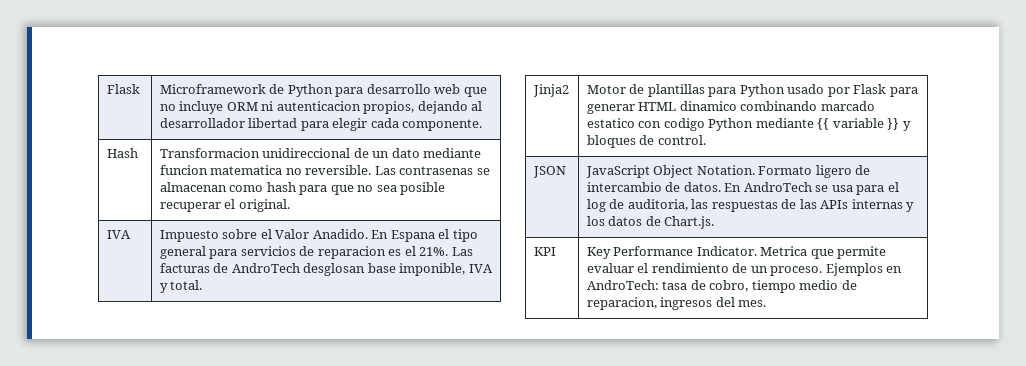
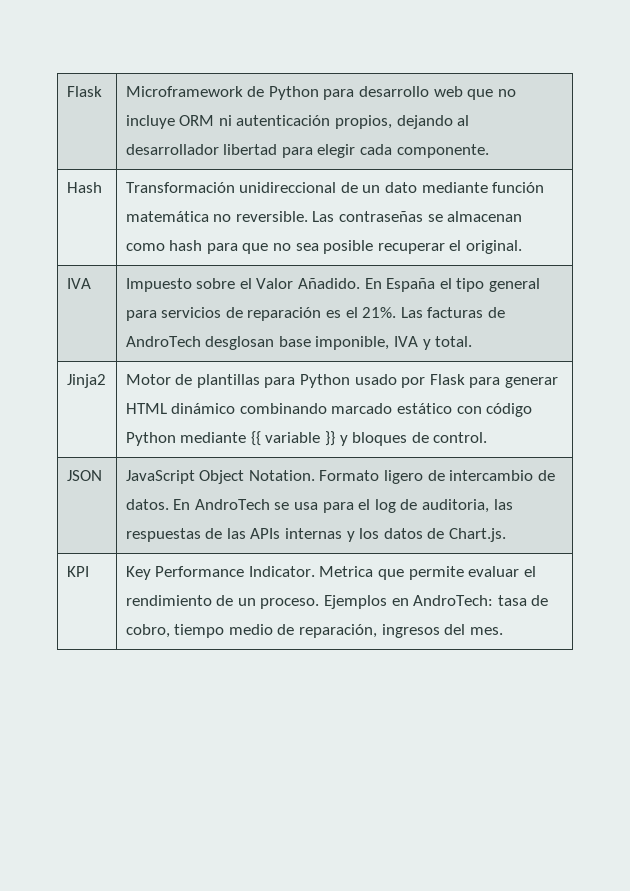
- Flask | Microframework de Python para desarrollo web que no incluye ORM ni autenticacion propios, dejando al desarrollador libertad para elegir cada componente.
+ Flask | Microframework de Python para desarrollo web que no incluye ORM ni autenticación propios, dejando al desarrollador libertad para elegir cada componente.
- Hash | Transformacion unidireccional de un dato mediante funcion matematica no reversible. Las contrasenas se almacenan como hash para que no sea posible recuperar el original.
+ Hash | Transformación unidireccional de un dato mediante función matemática no reversible. Las contraseñas se almacenan como hash para que no sea posible recuperar el original.
- IVA | Impuesto sobre el Valor Anadido. En Espana el tipo general para servicios de reparacion es el 21%. Las facturas de AndroTech desglosan base imponible, IVA y total.
+ IVA | Impuesto sobre el Valor Añadido. En España el tipo general para servicios de reparación es el 21%. Las facturas de AndroTech desglosan base imponible, IVA y total.
- Jinja2 | Motor de plantillas para Python usado por Flask para generar HTML dinamico combinando marcado estatico con codigo Python mediante {{ variable }} y bloques de control.
+ Jinja2 | Motor de plantillas para Python usado por Flask para generar HTML dinámico combinando marcado estático con código Python mediante {{ variable }} y bloques de control.
- KPI | Key Performance Indicator. Metrica que permite evaluar el rendimiento de un proceso. Ejemplos en AndroTech: tasa de cobro, tiempo medio de reparacion, ingresos del mes.
+ KPI | Key Performance Indicator. Metrica que permite evaluar el rendimiento de un proceso. Ejemplos en AndroTech: tasa de cobro, tiempo medio de reparación, ingresos del mes.

